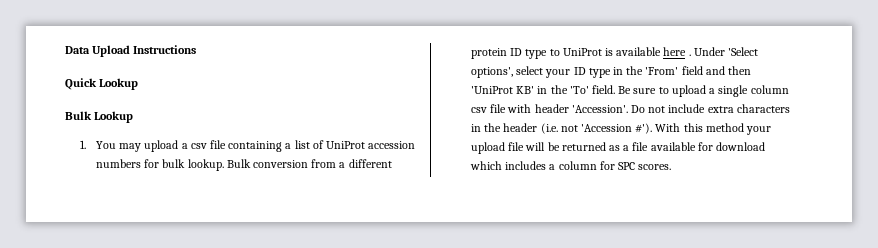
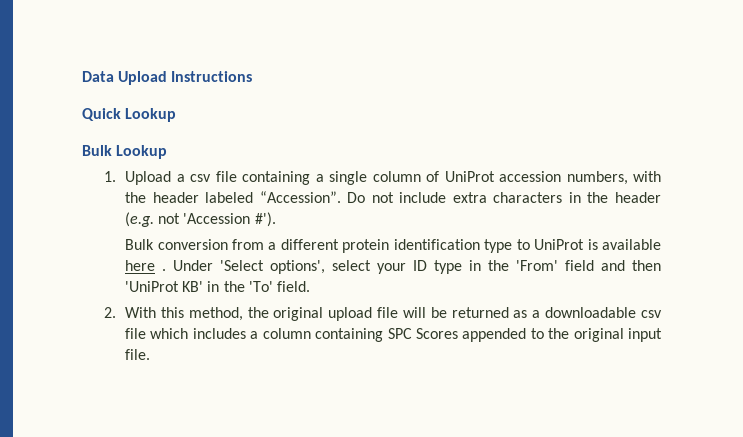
- 1. You may upload a csv file containing a list of UniProt accession numbers for bulk lookup. Bulk conversion from a different protein ID type to UniProt is available here .
+ 1. Upload a csv file containing a single column of UniProt accession numbers, with the header labeled “Accession”. Do not include extra characters in the header (e.g. not 'Accession #').
+ Bulk conversion from a different protein identification type to UniProt is available here .
- Under 'Select options', select your ID type in the 'From' field and then 'UniProt KB' in the 'To' field. Be sure to upload a single column csv file with header 'Accession'. Do not include extra characters in the header (i.e. not 'Accession #'). With this method your upload file will be returned as a file available for download which includes a column for SPC scores.
+ Under 'Select options', select your ID type in the 'From' field and then 'UniProt KB' in the 'To' field.
+ 2. With this method, the original upload file will be returned as a downloadable csv file which includes a column containing SPC Scores appended to the original input file.

